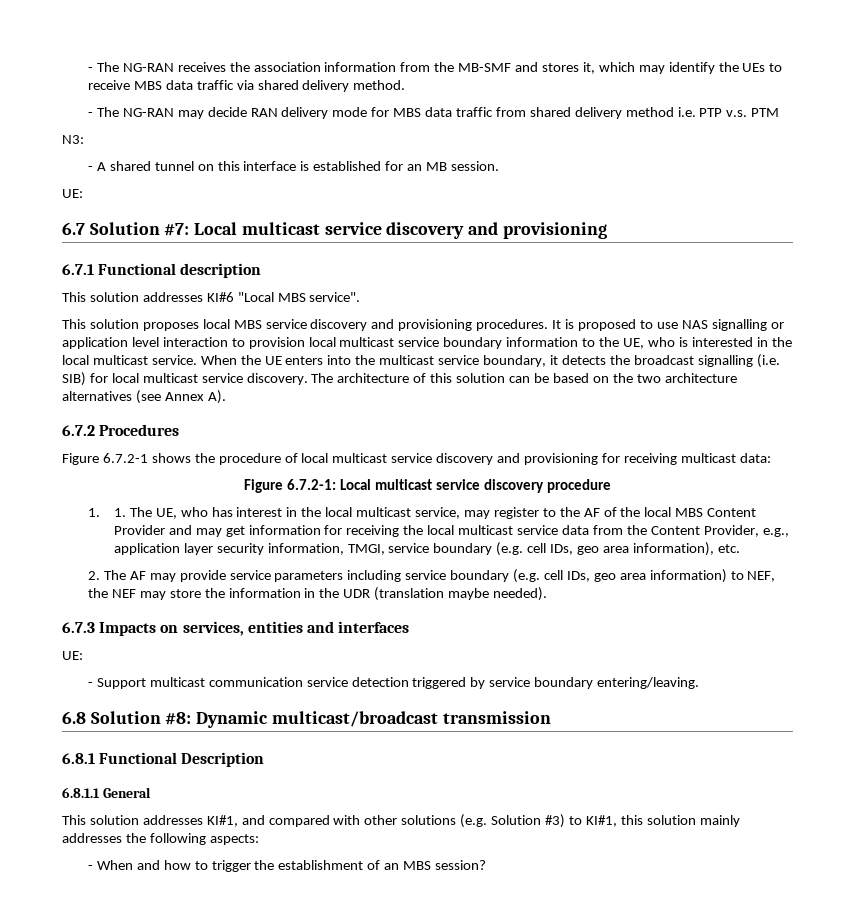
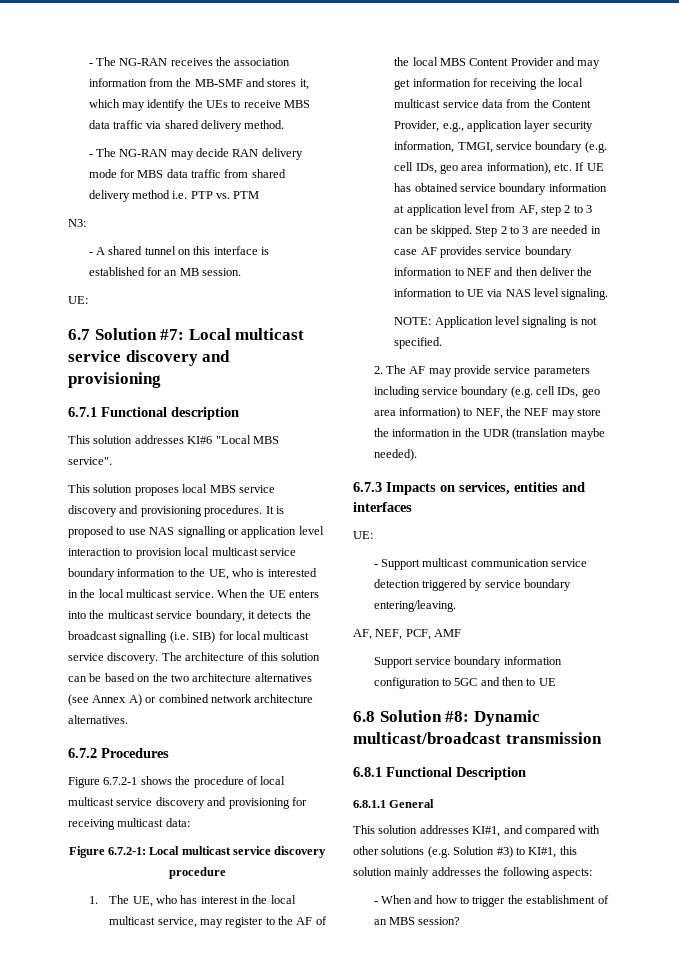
- - The NG-RAN may decide RAN delivery mode for MBS data traffic from shared delivery method i.e. PTP v.s. PTM
+ - The NG-RAN may decide RAN delivery mode for MBS data traffic from shared delivery method i.e. PTP vs. PTM
- The architecture of this solution can be based on the two architecture alternatives (see Annex A).
+ The architecture of this solution can be based on the two architecture alternatives (see Annex A) or combined network architecture alternatives.
- 1. 1. The UE, who has interest in the local multicast service, may register to the AF of the local MBS Content Provider and may get information for receiving the local multicast service data from the Content Provider, e.g., application layer security information, TMGI, service boundary (e.g. cell IDs, geo area information), etc.
+ 1. The UE, who has interest in the local multicast service, may register to the AF of the local MBS Content Provider and may get information for receiving the local multicast service data from the Content Provider, e.g., application layer security information, TMGI, service boundary (e.g. cell IDs, geo area information), etc. If UE has obtained service boundary information at application level from AF, step 2 to 3 can be skipped. Step 2 to 3 are needed in case AF provides service boundary information to NEF and then deliver the information to UE via NAS level signaling.
+ NOTE: Application level signaling is not specified.
+ AF, NEF, PCF, AMF
+ Support service boundary information configuration to 5GC and then to UE

